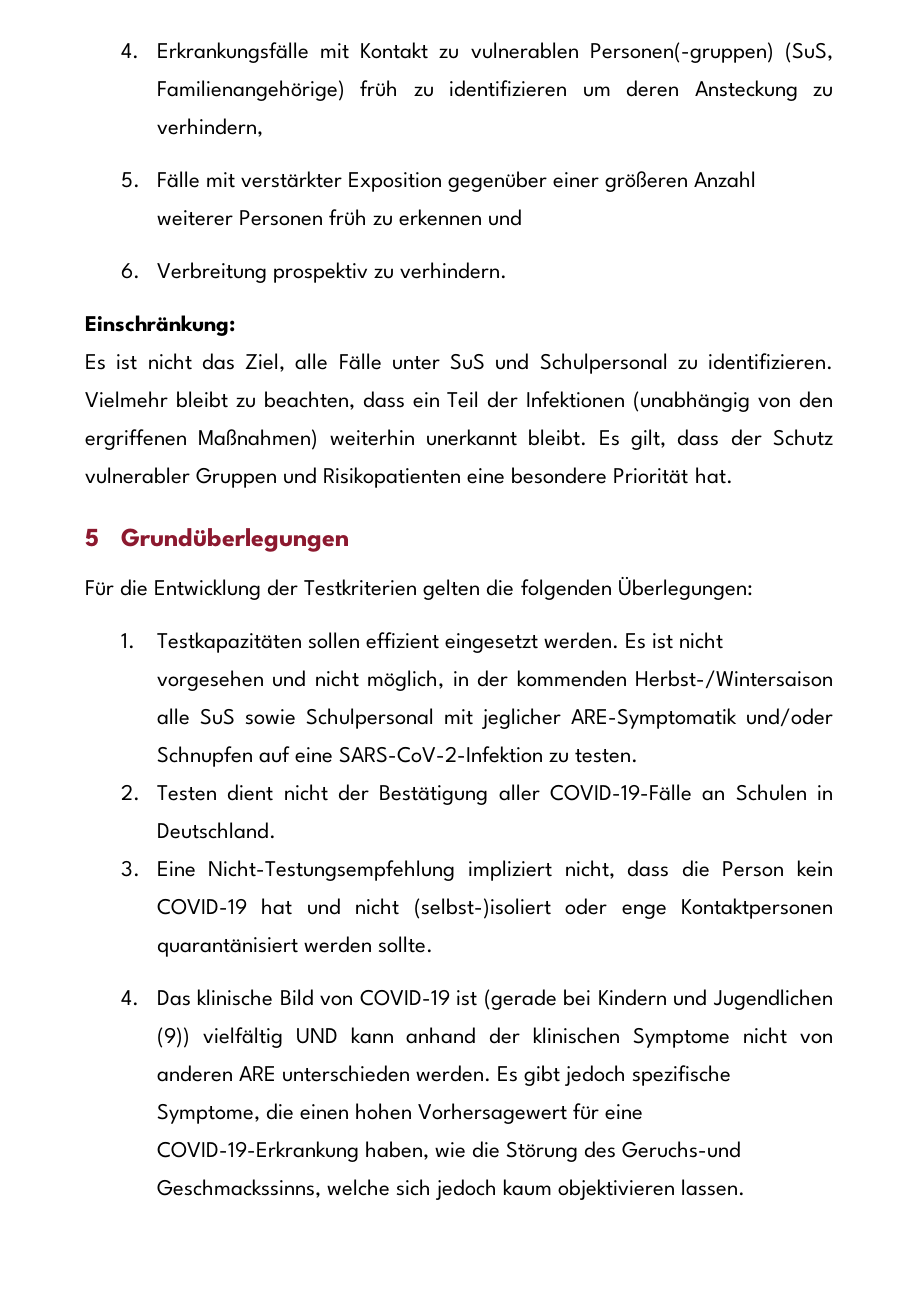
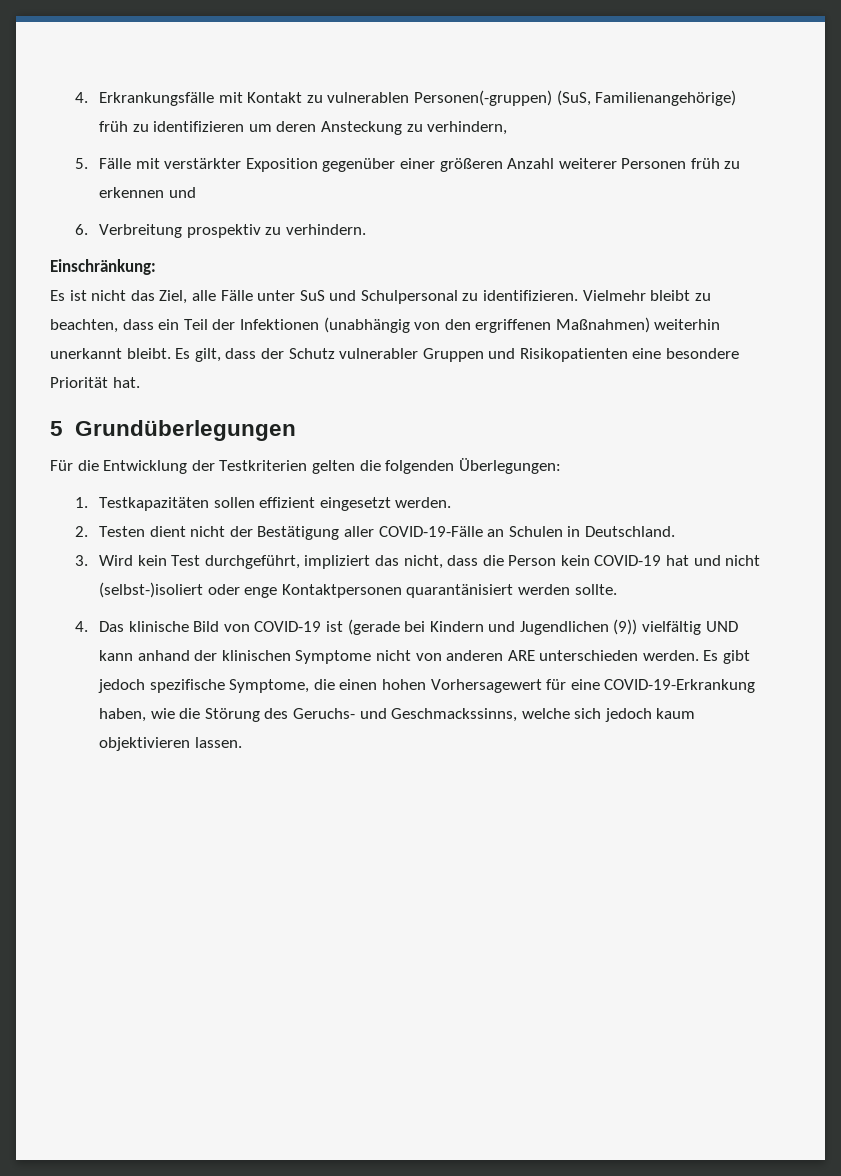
- Es ist nicht vorgesehen und nicht möglich, in der kommenden Herbst-/Wintersaison alle SuS sowie Schulpersonal mit jeglicher ARE-Symptomatik und/oder Schnupfen auf eine SARS-CoV-2-Infektion zu testen.
- 3. Eine Nicht-Testungsempfehlung impliziert nicht, dass die Person kein COVID-19 hat und nicht (selbst-)isoliert oder enge Kontaktpersonen quarantänisiert werden sollte.
+ 3. Wird kein Test durchgeführt, impliziert das nicht, dass die Person kein COVID-19 hat und nicht (selbst-)isoliert oder enge Kontaktpersonen quarantänisiert werden sollte.
- Es gibt jedoch spezifische Symptome, die einen hohen Vorhersagewert für eine COVID-19-Erkrankung haben, wie die Störung des Geruchs-und Geschmackssinns, welche sich jedoch kaum objektivieren lassen.
+ Es gibt jedoch spezifische Symptome, die einen hohen Vorhersagewert für eine COVID-19-Erkrankung haben, wie die Störung des Geruchs- und Geschmackssinns, welche sich jedoch kaum objektivieren lassen.

